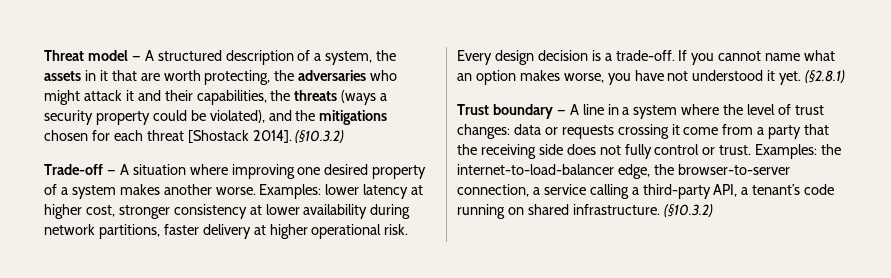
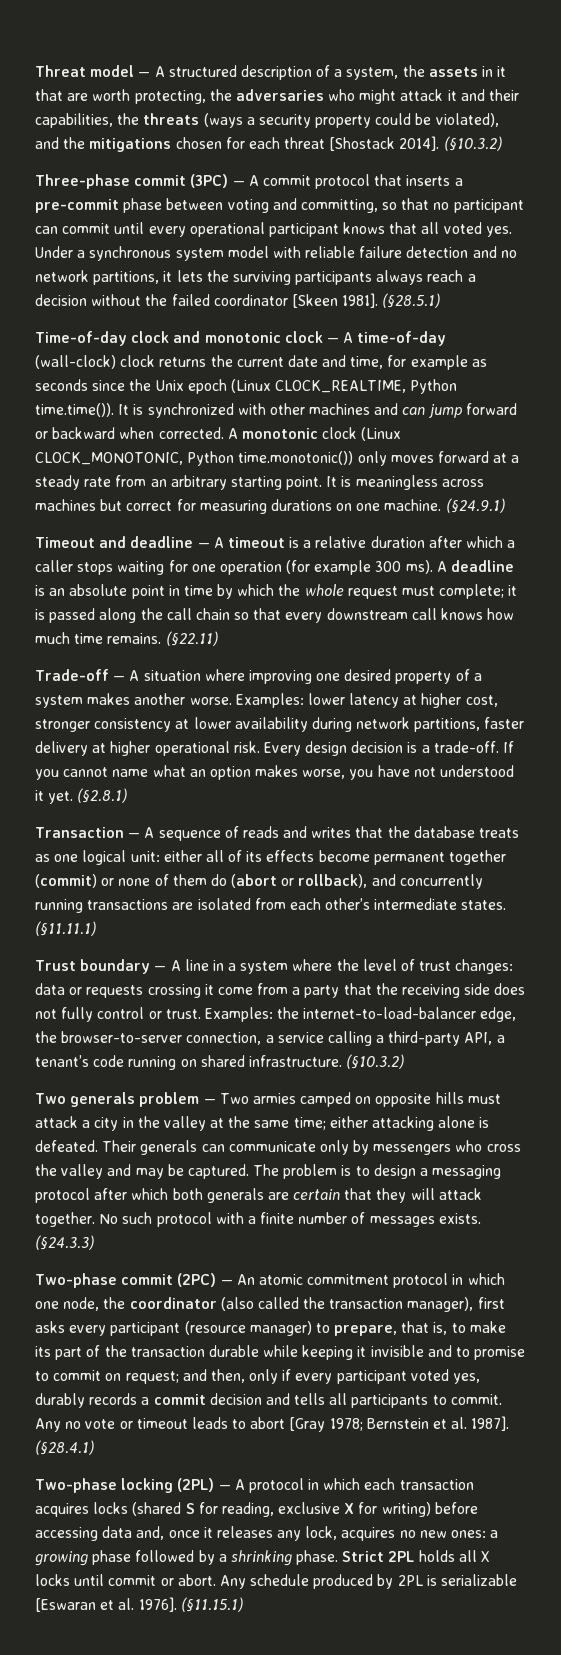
+ Three-phase commit (3PC) — A commit protocol that inserts a pre-commit phase between voting and committing, so that no participant can commit until every operational participant knows that all voted yes. Under a synchronous system model with reliable failure detection and no network partitions, it lets the surviving participants always reach a decision without the failed coordinator [Skeen 1981]. (§28.5.1)
+ Time-of-day clock and monotonic clock — A time-of-day (wall-clock) clock returns the current date and time, for example as seconds since the Unix epoch (Linux CLOCK_REALTIME, Python time.time()). It is synchronized with other machines and can jump forward or backward when corrected. A monotonic clock (Linux CLOCK_MONOTONIC, Python time.monotonic()) only moves forward at a steady rate from an arbitrary starting point. It is meaningless across machines but correct for measuring durations on one machine. (§24.9.1)
+ Timeout and deadline — A timeout is a relative duration after which a caller stops waiting for one operation (for example 300 ms). A deadline is an absolute point in time by which the whole request must complete; it is passed along the call chain so that every downstream call knows how much time remains. (§22.11)
+ Transaction — A sequence of reads and writes that the database treats as one logical unit: either all of its effects become permanent together (commit) or none of them do (abort or rollback), and concurrently running transactions are isolated from each other’s intermediate states. (§11.11.1)
+ Two generals problem — Two armies camped on opposite hills must attack a city in the valley at the same time; either attacking alone is defeated. Their generals can communicate only by messengers who cross the valley and may be captured. The problem is to design a messaging protocol after which both generals are certain that they will attack together. No such protocol with a finite number of messages exists. (§24.3.3)
+ Two-phase commit (2PC) — An atomic commitment protocol in which one node, the coordinator (also called the transaction manager), first asks every participant (resource manager) to prepare, that is, to make its part of the transaction durable while keeping it invisible and to promise to commit on request; and then, only if every participant voted yes, durably records a commit decision and tells all participants to commit. Any no vote or timeout leads to abort [Gray 1978; Bernstein et al. 1987]. (§28.4.1)
+ Two-phase locking (2PL) — A protocol in which each transaction acquires locks (shared S for reading, exclusive X for writing) before accessing data and, once it releases any lock, acquires no new ones: a growing phase followed by a shrinking phase. Strict 2PL holds all X locks until commit or abort. Any schedule produced by 2PL is serializable [Eswaran et al. 1976]. (§11.15.1)

